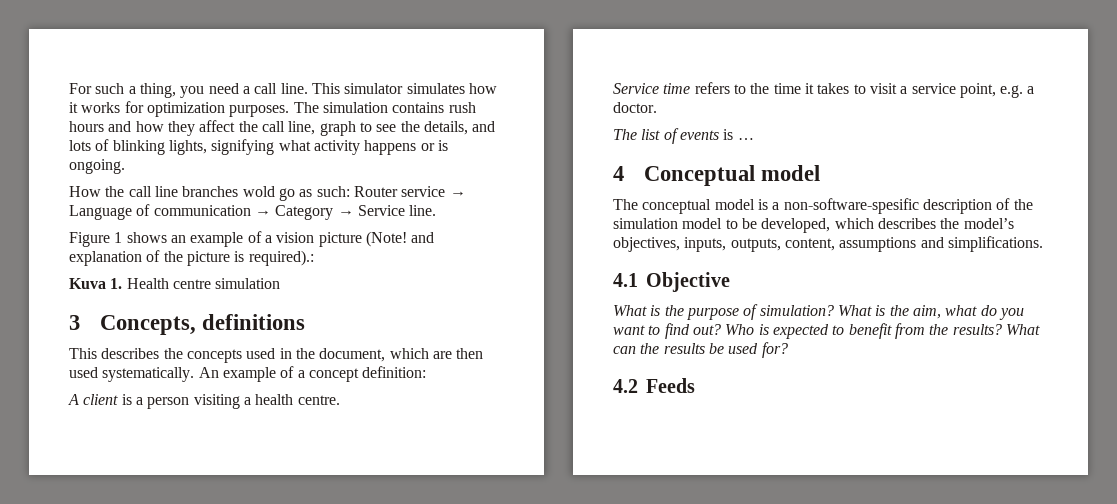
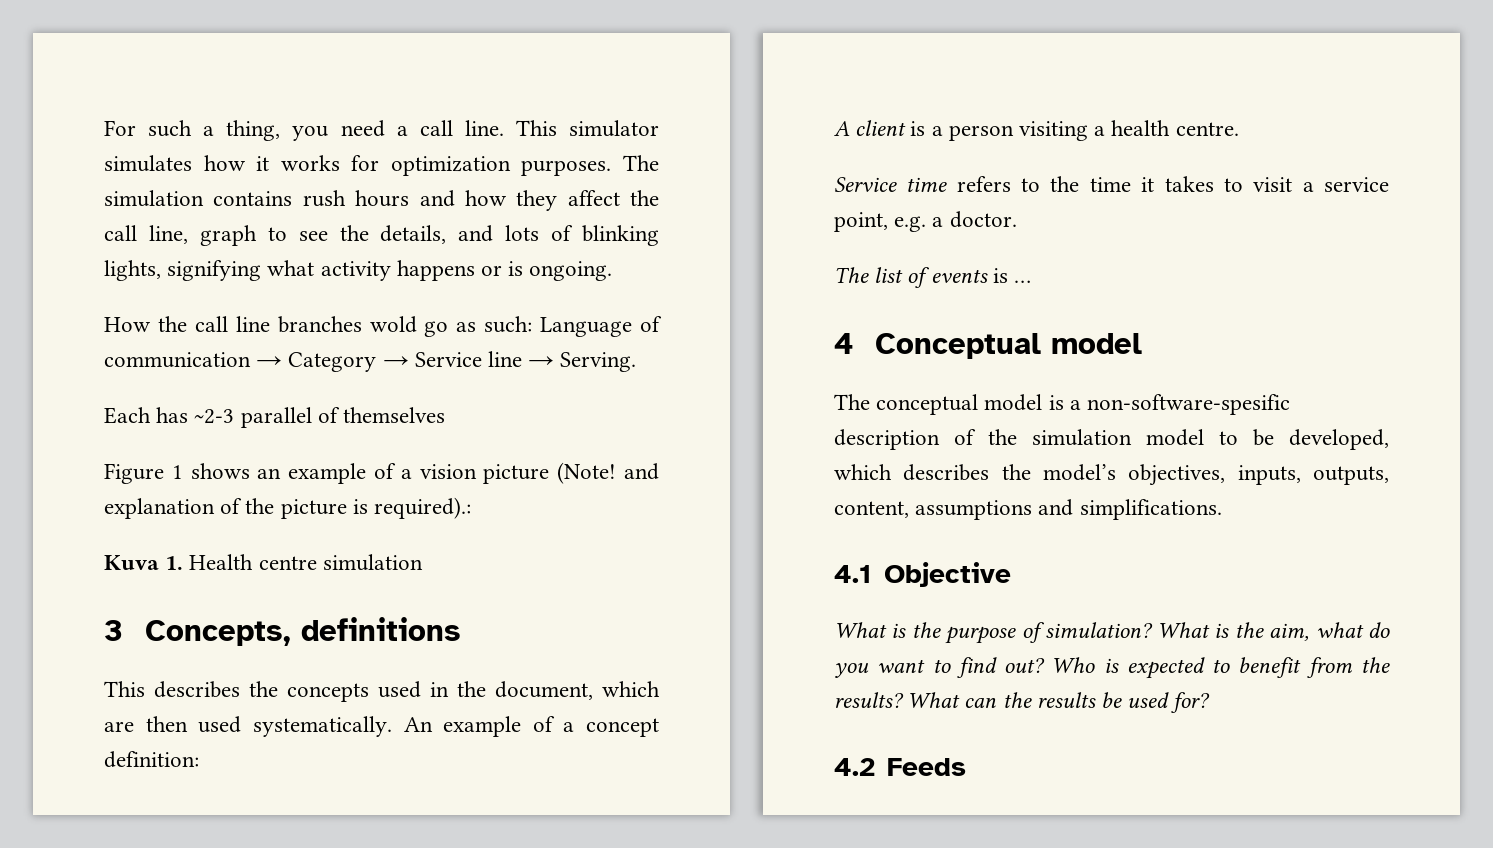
- How the call line branches wold go as such: Router service → Language of communication → Category → Service line.
+ How the call line branches wold go as such: Language of communication → Category → Service line → Serving.
+ Each has ~2-3 parallel of themselves

